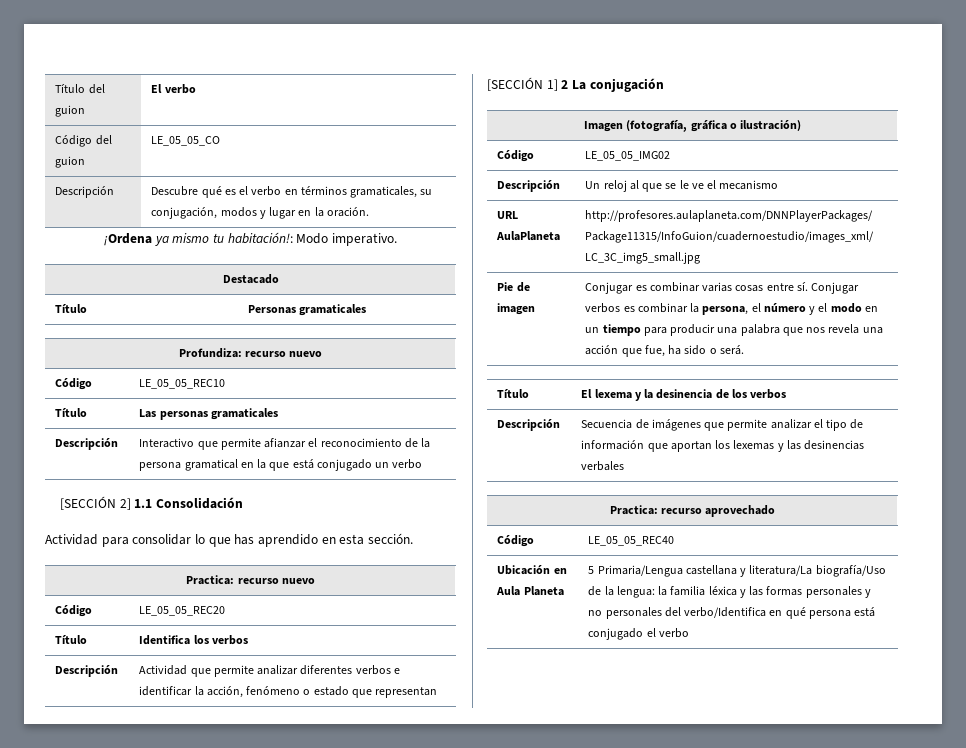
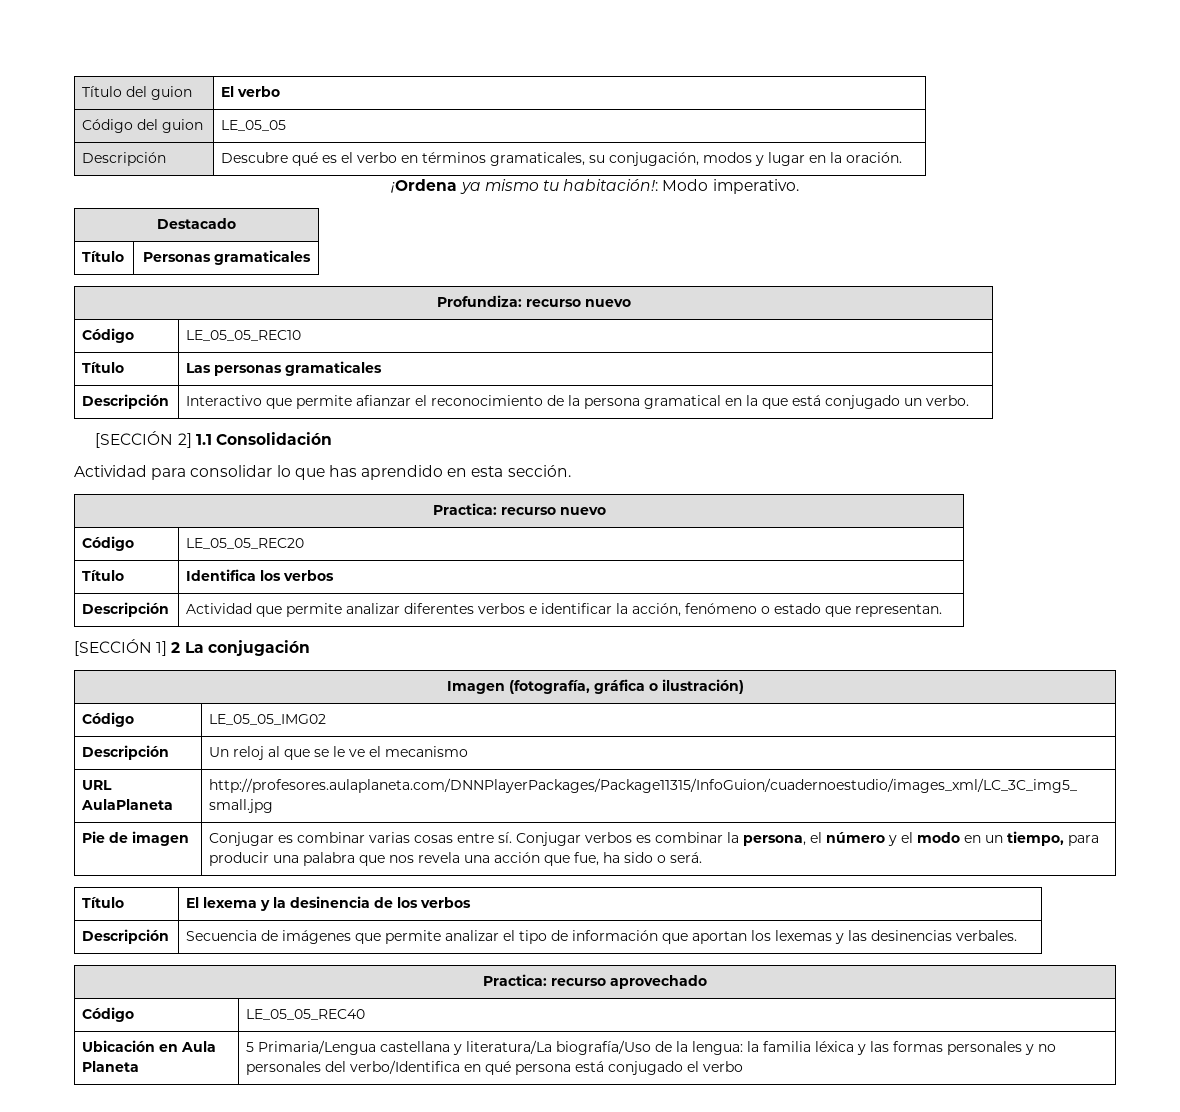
- Código del guion | LE_05_05_CO
+ Código del guion | LE_05_05
- Descripción | Interactivo que permite afianzar el reconocimiento de la persona gramatical en la que está conjugado un verbo
+ Descripción | Interactivo que permite afianzar el reconocimiento de la persona gramatical en la que está conjugado un verbo.
- Descripción | Actividad que permite analizar diferentes verbos e identificar la acción, fenómeno o estado que representan
+ Descripción | Actividad que permite analizar diferentes verbos e identificar la acción, fenómeno o estado que representan.
- Pie de imagen | Conjugar es combinar varias cosas entre sí. Conjugar verbos es combinar la persona, el número y el modo en un tiempo para producir una palabra que nos revela una acción que fue, ha sido o será.
+ Pie de imagen | Conjugar es combinar varias cosas entre sí. Conjugar verbos es combinar la persona, el número y el modo en un tiempo, para producir una palabra que nos revela una acción que fue, ha sido o será.
- Descripción | Secuencia de imágenes que permite analizar el tipo de información que aportan los lexemas y las desinencias verbales
+ Descripción | Secuencia de imágenes que permite analizar el tipo de información que aportan los lexemas y las desinencias verbales.

